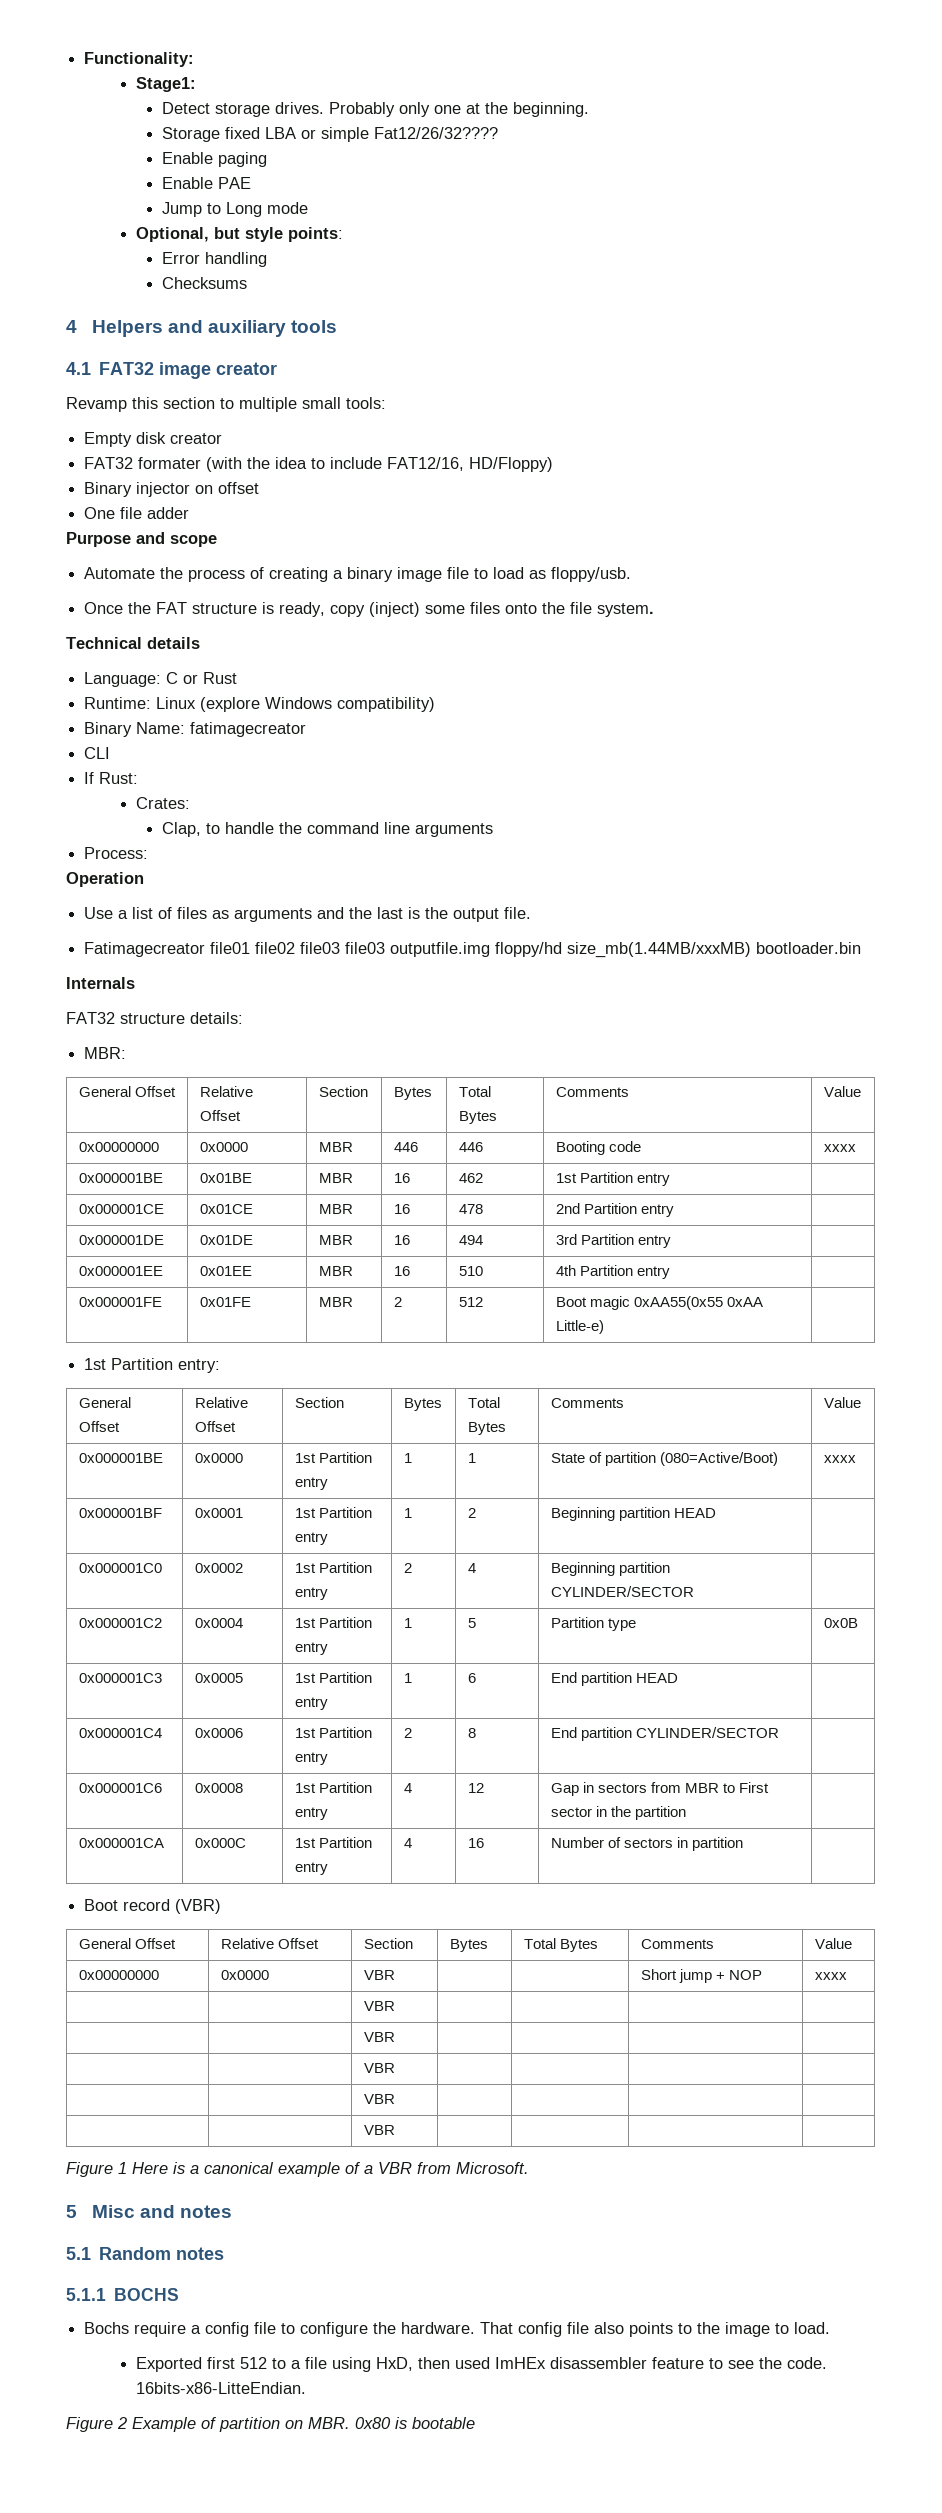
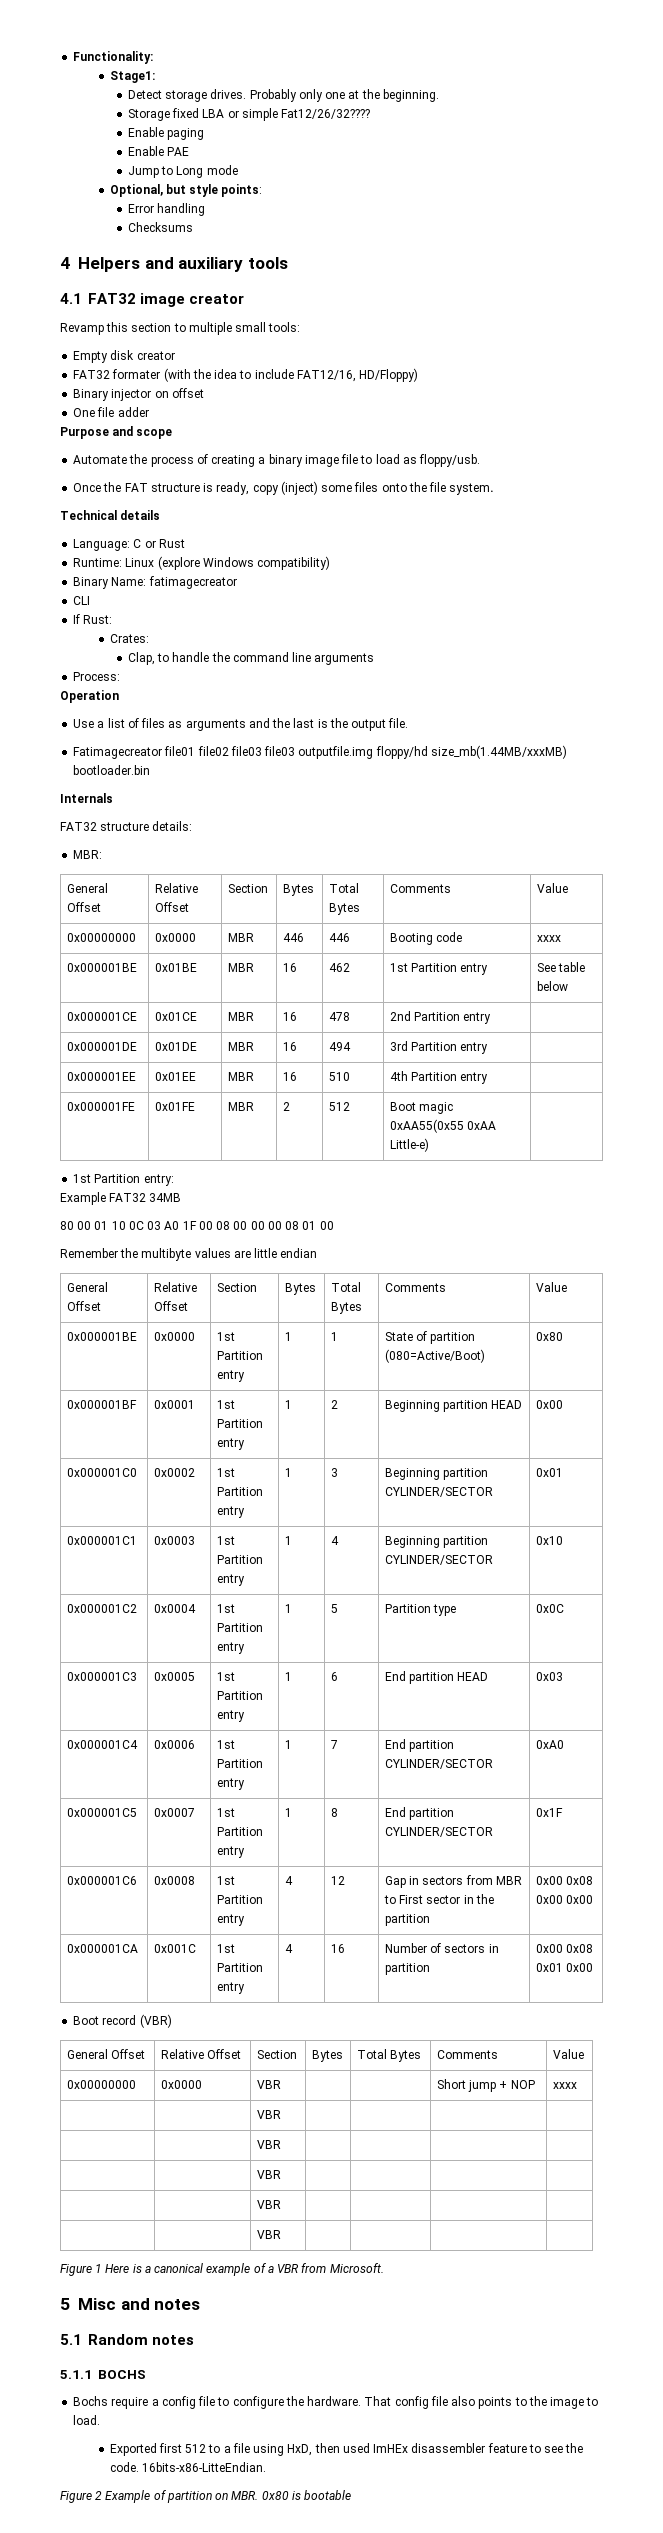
- 0x000001BE | 0x01BE | MBR | 16 | 462 | 1st Partition entry |
+ 0x000001BE | 0x01BE | MBR | 16 | 462 | 1st Partition entry | See table below
+ Example FAT32 34MB
+ 80 00 01 10 0C 03 A0 1F 00 08 00 00 00 08 01 00
+ Remember the multibyte values are little endian
- 0x000001BE | 0x0000 | 1st Partition entry | 1 | 1 | State of partition (080=Active/Boot) | xxxx
+ 0x000001BE | 0x0000 | 1st Partition entry | 1 | 1 | State of partition (080=Active/Boot) | 0x80
- 0x000001BF | 0x0001 | 1st Partition entry | 1 | 2 | Beginning partition HEAD |
+ 0x000001BF | 0x0001 | 1st Partition entry | 1 | 2 | Beginning partition HEAD | 0x00
- 0x000001C0 | 0x0002 | 1st Partition entry | 2 | 4 | Beginning partition CYLINDER/SECTOR |
+ 0x000001C0 | 0x0002 | 1st Partition entry | 1 | 3 | Beginning partition CYLINDER/SECTOR | 0x01
+ 0x000001C1 | 0x0003 | 1st Partition entry | 1 | 4 | Beginning partition CYLINDER/SECTOR | 0x10
- 0x000001C2 | 0x0004 | 1st Partition entry | 1 | 5 | Partition type | 0x0B
+ 0x000001C2 | 0x0004 | 1st Partition entry | 1 | 5 | Partition type | 0x0C
- 0x000001C3 | 0x0005 | 1st Partition entry | 1 | 6 | End partition HEAD |
+ 0x000001C3 | 0x0005 | 1st Partition entry | 1 | 6 | End partition HEAD | 0x03
- 0x000001C4 | 0x0006 | 1st Partition entry | 2 | 8 | End partition CYLINDER/SECTOR |
+ 0x000001C4 | 0x0006 | 1st Partition entry | 1 | 7 | End partition CYLINDER/SECTOR | 0xA0
+ 0x000001C5 | 0x0007 | 1st Partition entry | 1 | 8 | End partition CYLINDER/SECTOR | 0x1F
- 0x000001C6 | 0x0008 | 1st Partition entry | 4 | 12 | Gap in sectors from MBR to First sector in the partition |
+ 0x000001C6 | 0x0008 | 1st Partition entry | 4 | 12 | Gap in sectors from MBR to First sector in the partition | 0x00 0x08 0x00 0x00
- 0x000001CA | 0x000C | 1st Partition entry | 4 | 16 | Number of sectors in partition |
+ 0x000001CA | 0x001C | 1st Partition entry | 4 | 16 | Number of sectors in partition | 0x00 0x08 0x01 0x00

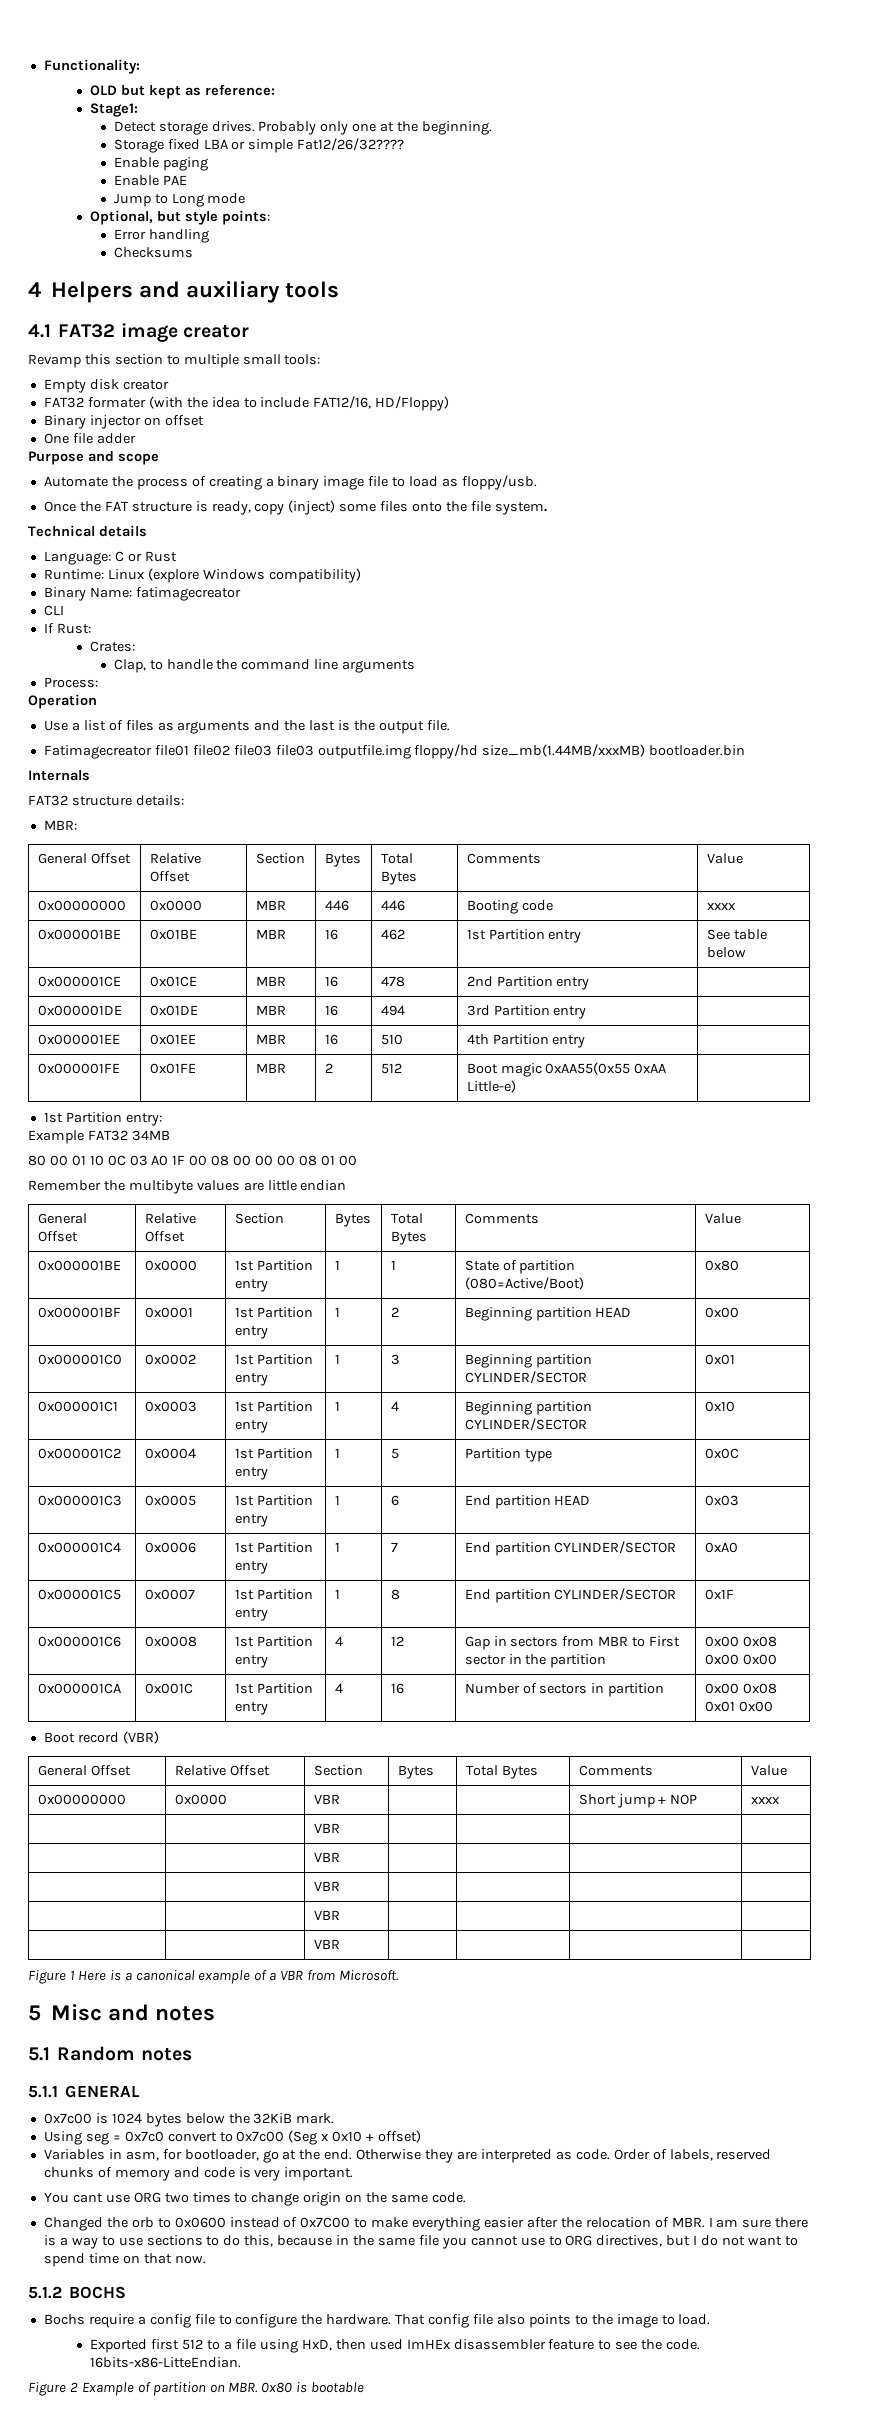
+ OLD but kept as reference:
- 5.1.1 BOCHS
+ 5.1.1 GENERAL
+ 0x7c00 is 1024 bytes below the 32KiB mark.
+ Using seg = 0x7c0 convert to 0x7c00 (Seg x 0x10 + offset)
+ Variables in asm, for bootloader, go at the end. Otherwise they are interpreted as code. Order of labels, reserved chunks of memory and code is very important.
+ You cant use ORG two times to change origin on the same code.
+ Changed the orb to 0x0600 instead of 0x7C00 to make everything easier after the relocation of MBR. I am sure there is a way to use sections to do this, because in the same file you cannot use to ORG directives, but I do not want to spend time on that now.
+ 5.1.2 BOCHS

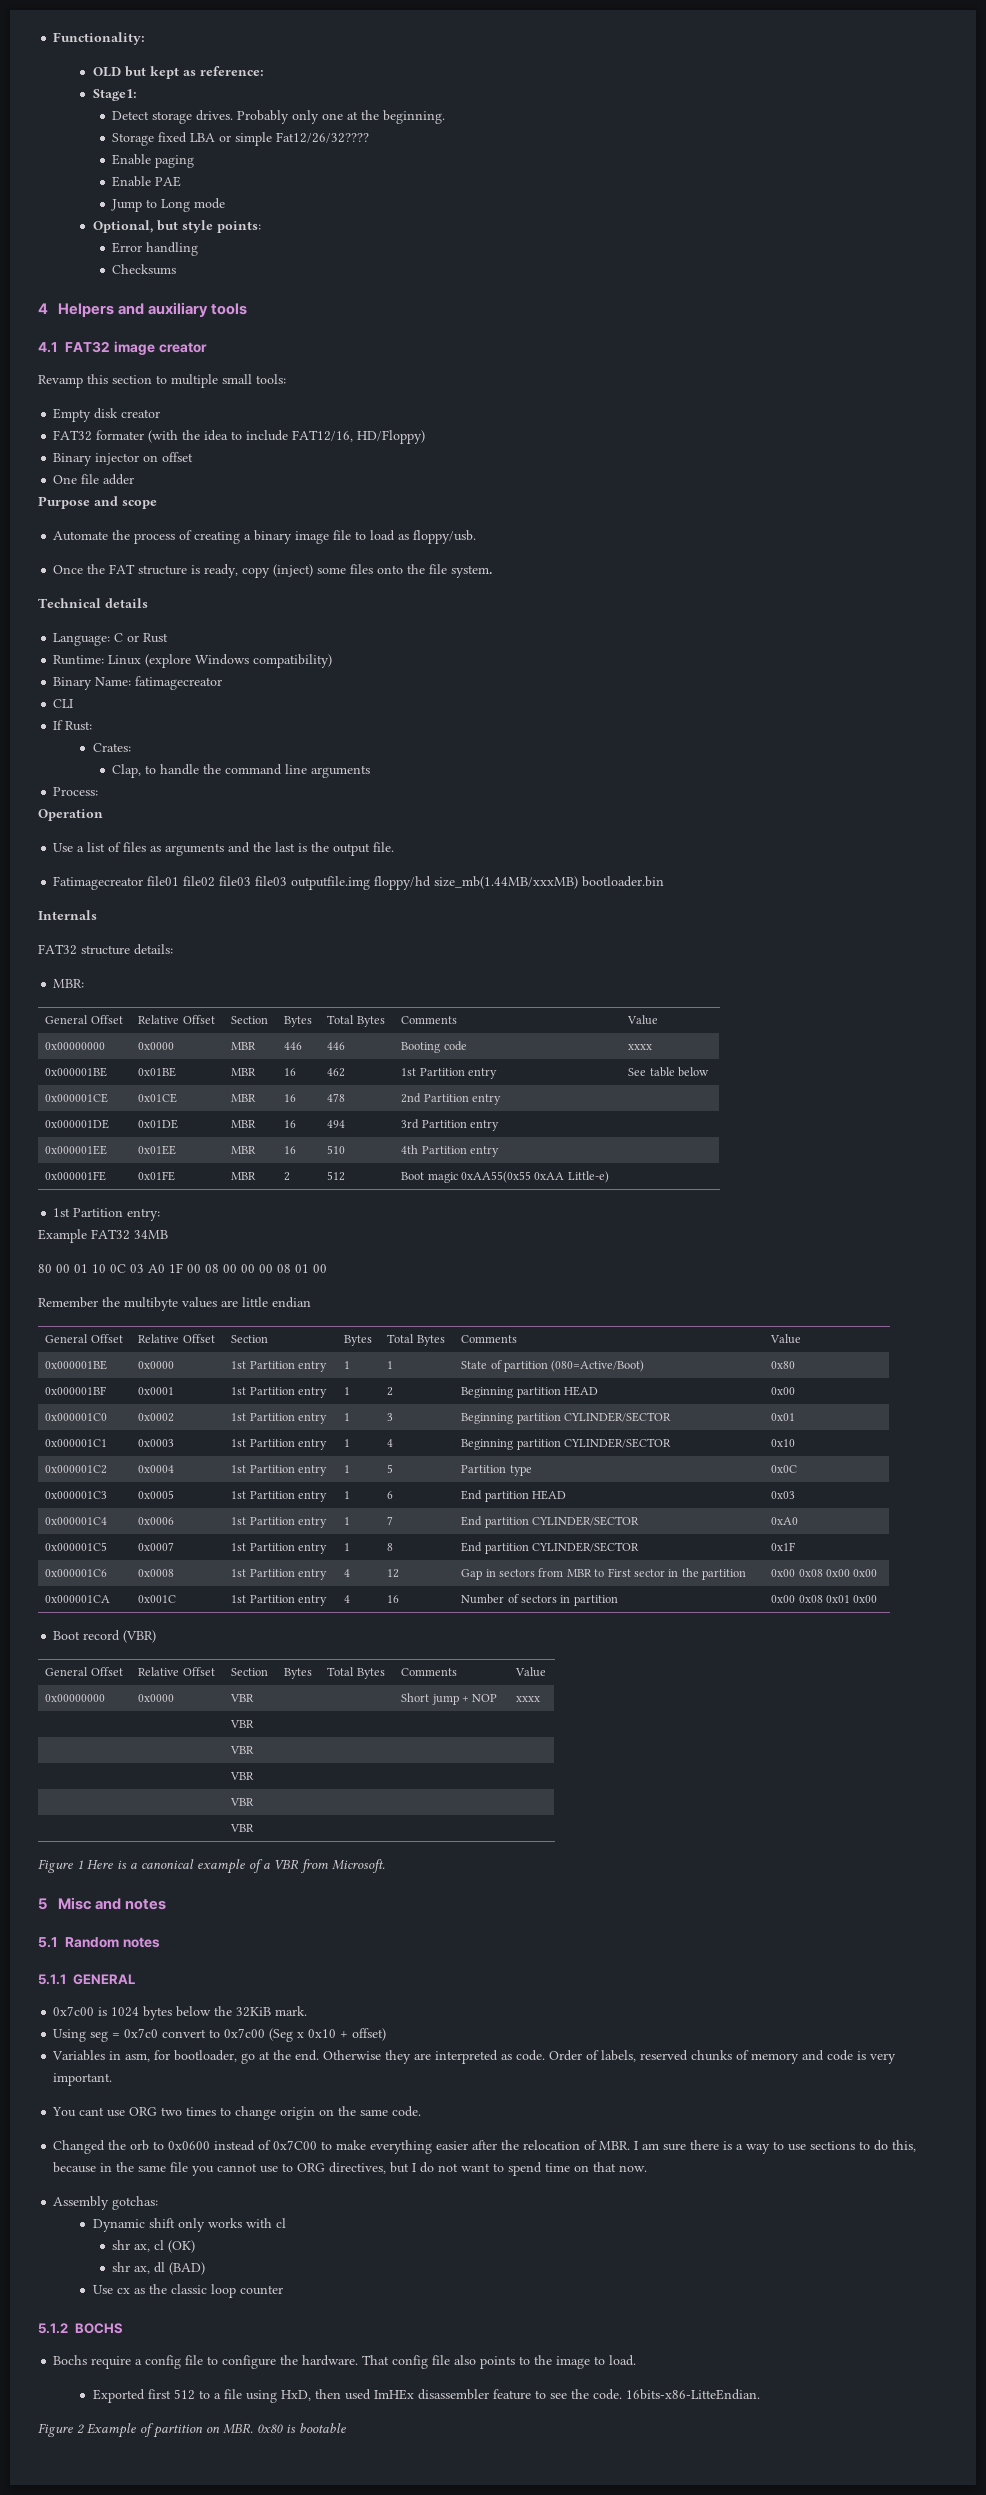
+ Assembly gotchas:
+ Dynamic shift only works with cl
+ shr ax, cl (OK)
+ shr ax, dl (BAD)
+ Use cx as the classic loop counter

